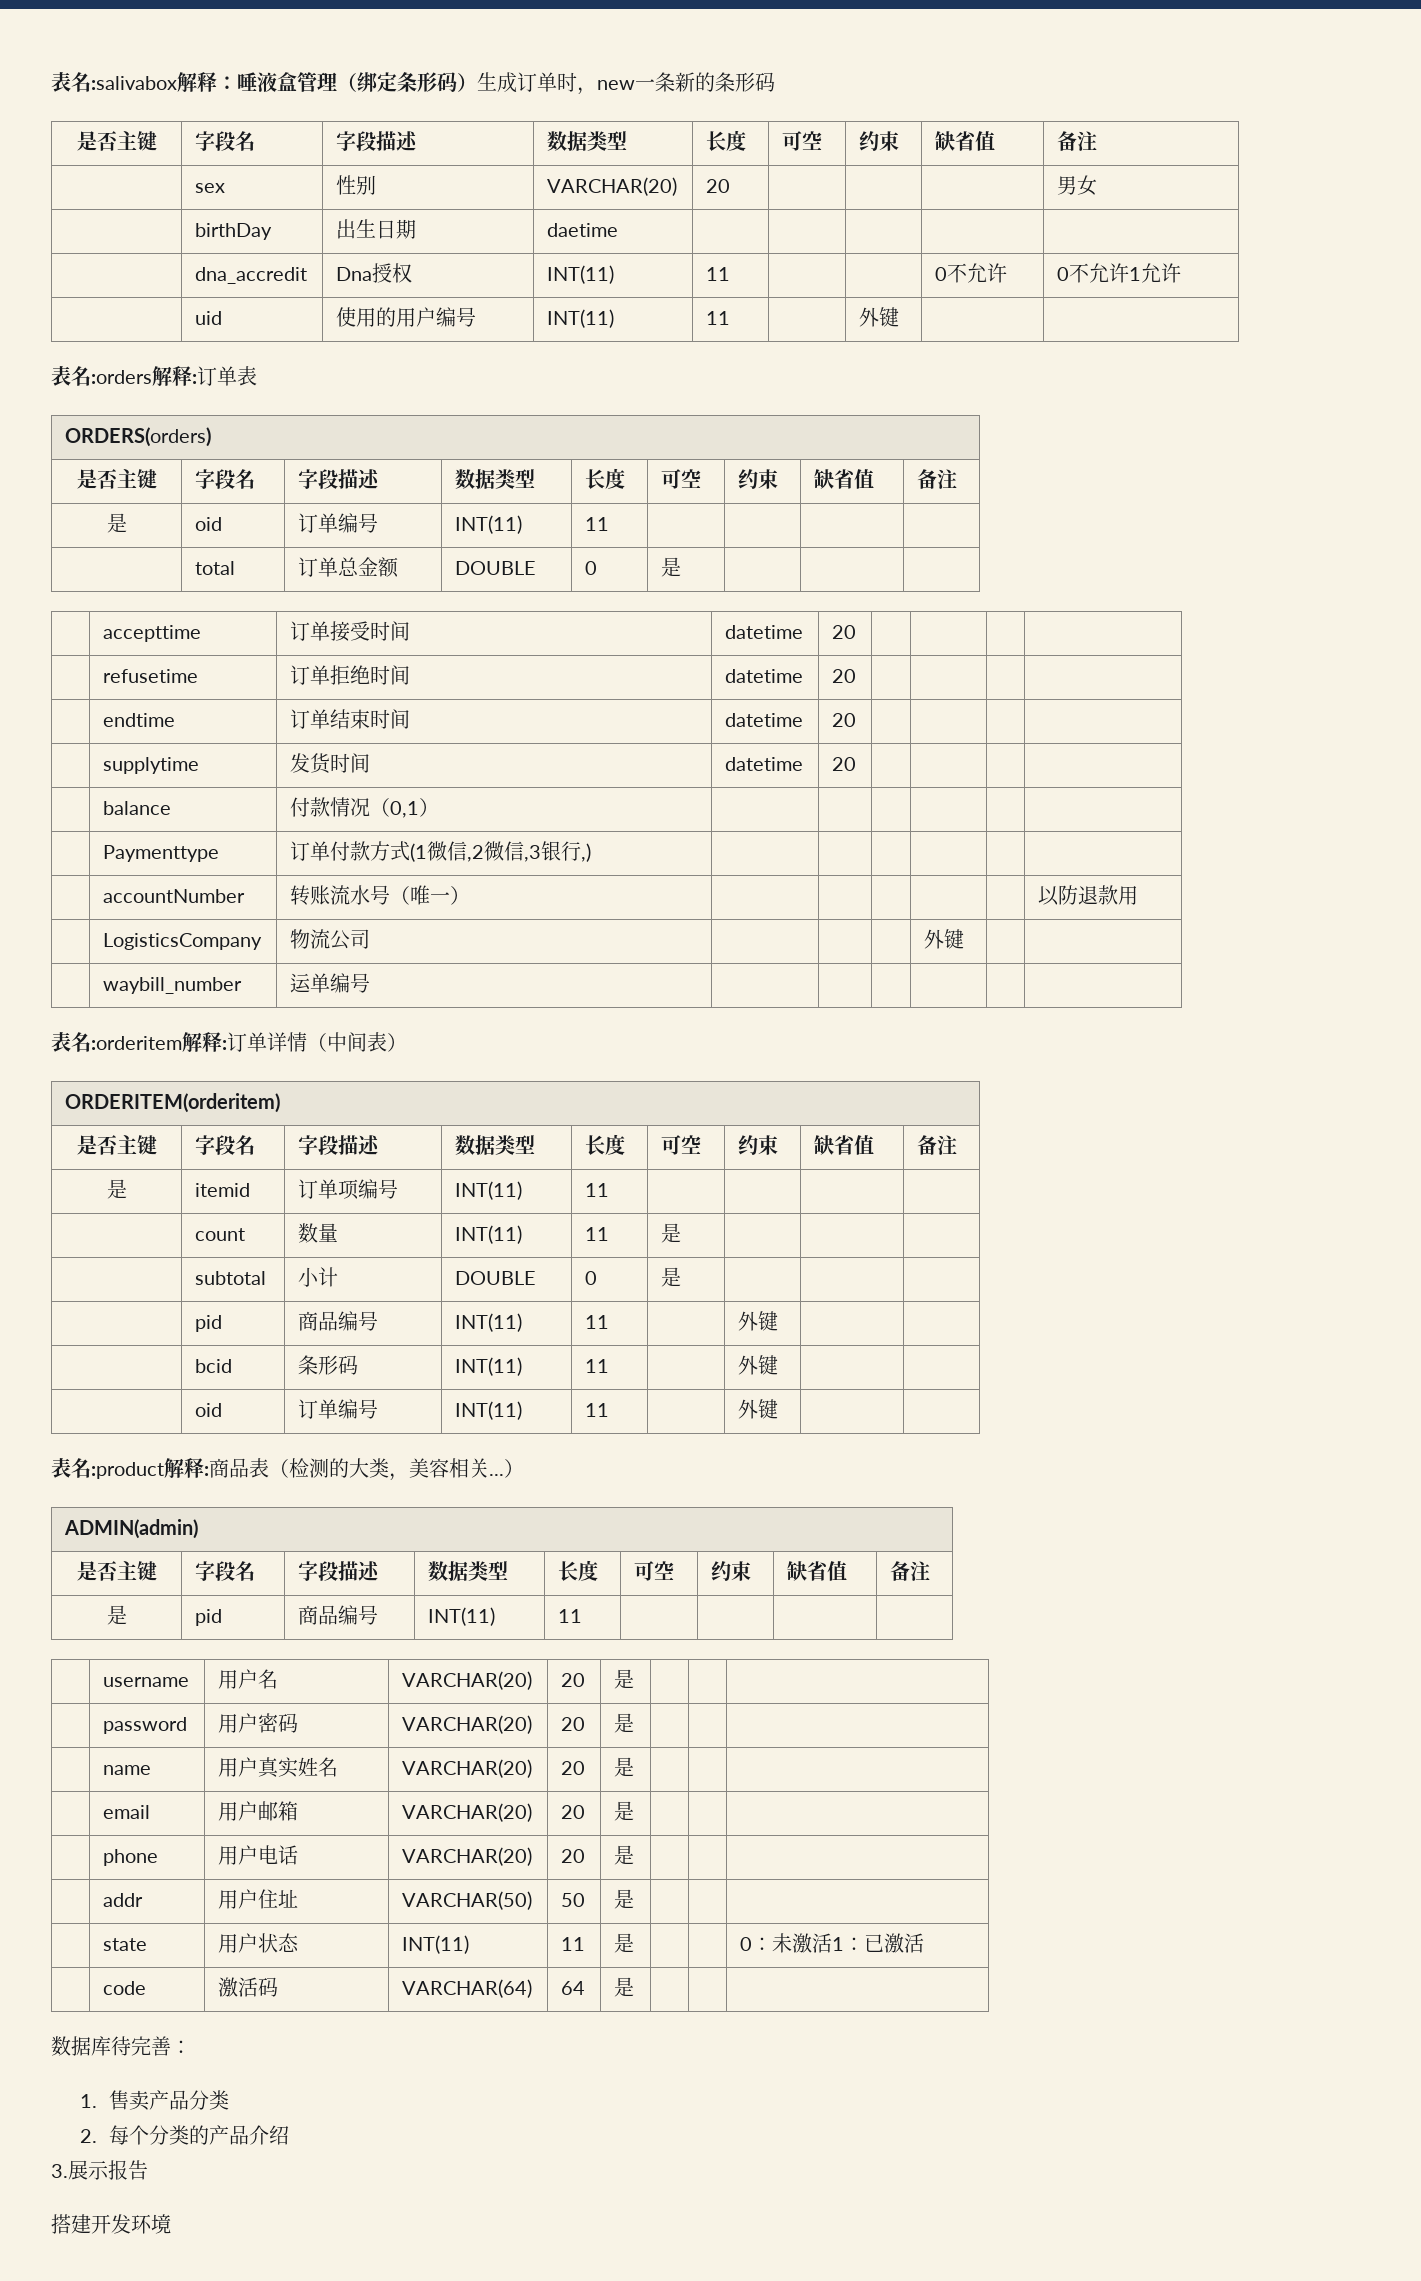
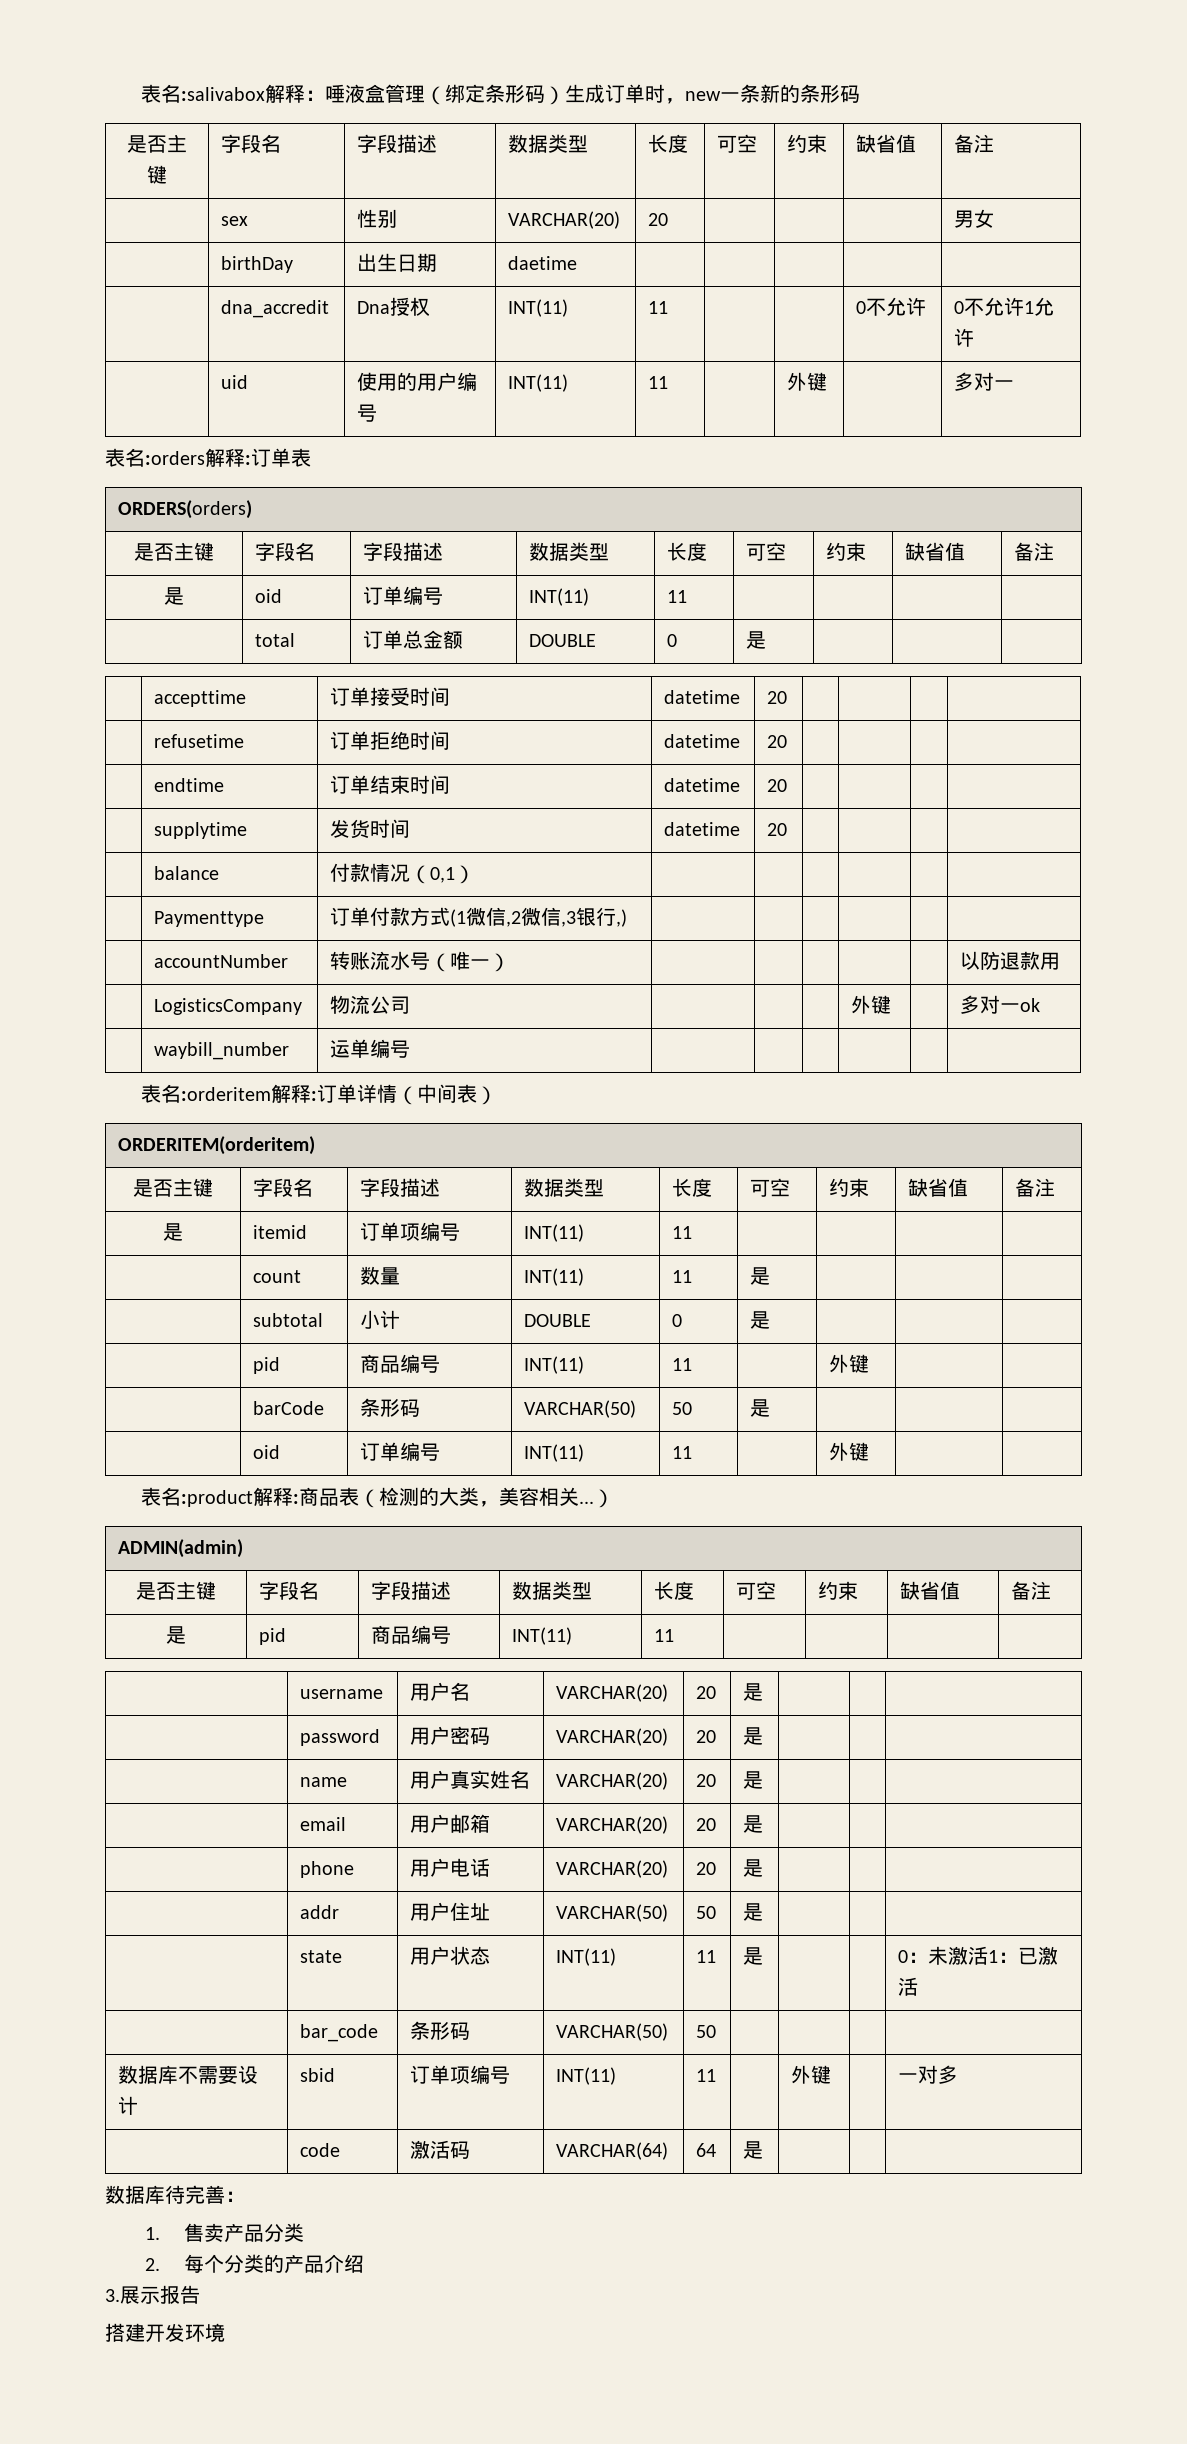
- | uid | 使用的用户编号 | INT(11) | 11 | | 外键 | |
+ | uid | 使用的用户编号 | INT(11) | 11 | | 外键 | | 多对一
- | LogisticsCompany | 物流公司 | | | | 外键 | |
+ | LogisticsCompany | 物流公司 | | | | 外键 | | 多对一ok
- | bcid | 条形码 | INT(11) | 11 | | 外键 | |
+ | barCode | 条形码 | VARCHAR(50) | 50 | 是 | | |
+ | bar_code | 条形码 | VARCHAR(50) | 50 | | | |
+ 数据库不需要设计 | sbid | 订单项编号 | INT(11) | 11 | | 外键 | | 一对多

